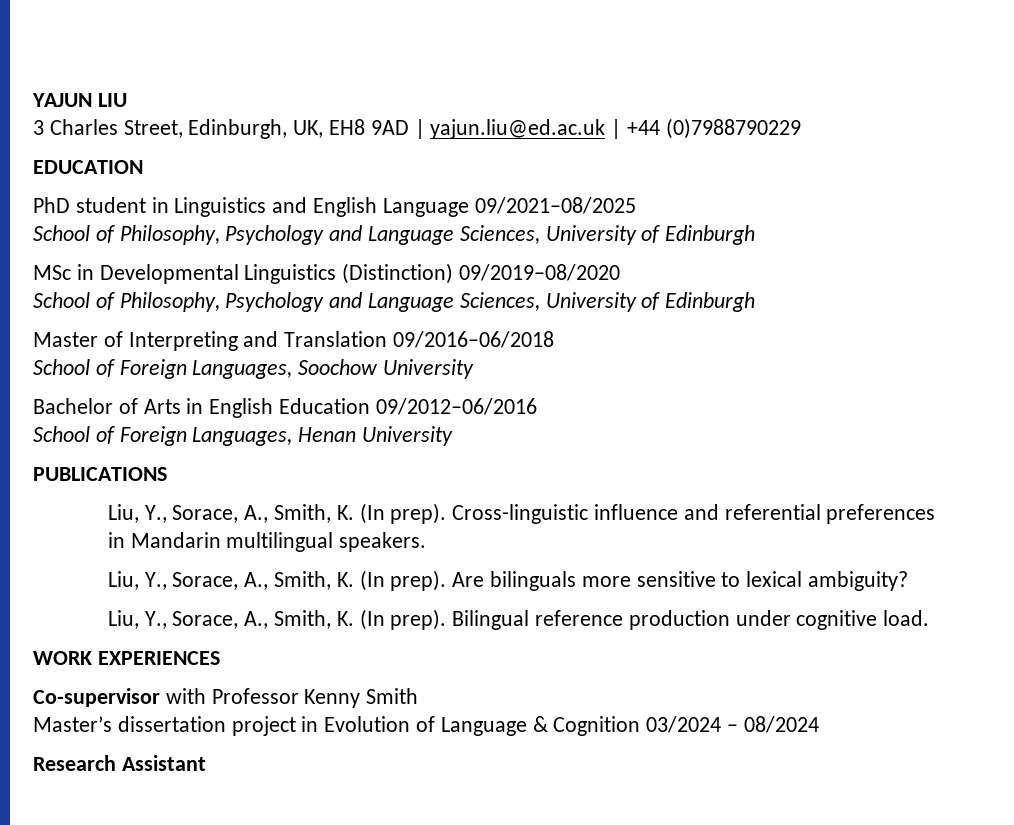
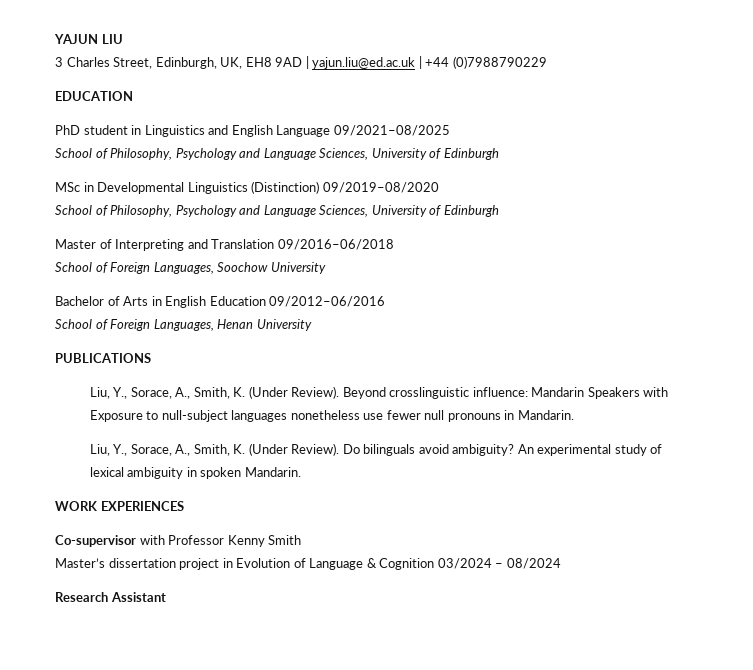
- Liu, Y., Sorace, A., Smith, K. (In prep). Cross-linguistic influence and referential preferences in Mandarin multilingual speakers.
- Liu, Y., Sorace, A., Smith, K. (In prep). Are bilinguals more sensitive to lexical ambiguity?
- Liu, Y., Sorace, A., Smith, K. (In prep). Bilingual reference production under cognitive load.
+ Liu, Y., Sorace, A., Smith, K. (Under Review). Beyond crosslinguistic influence: Mandarin Speakers with Exposure to null-subject languages nonetheless use fewer null pronouns in Mandarin.
+ Liu, Y., Sorace, A., Smith, K. (Under Review). Do bilinguals avoid ambiguity? An experimental study of lexical ambiguity in spoken Mandarin.

